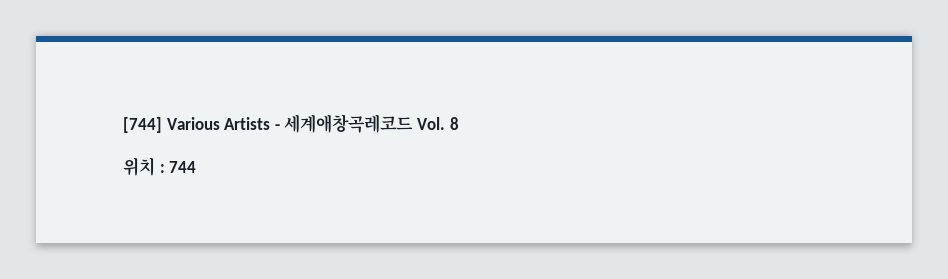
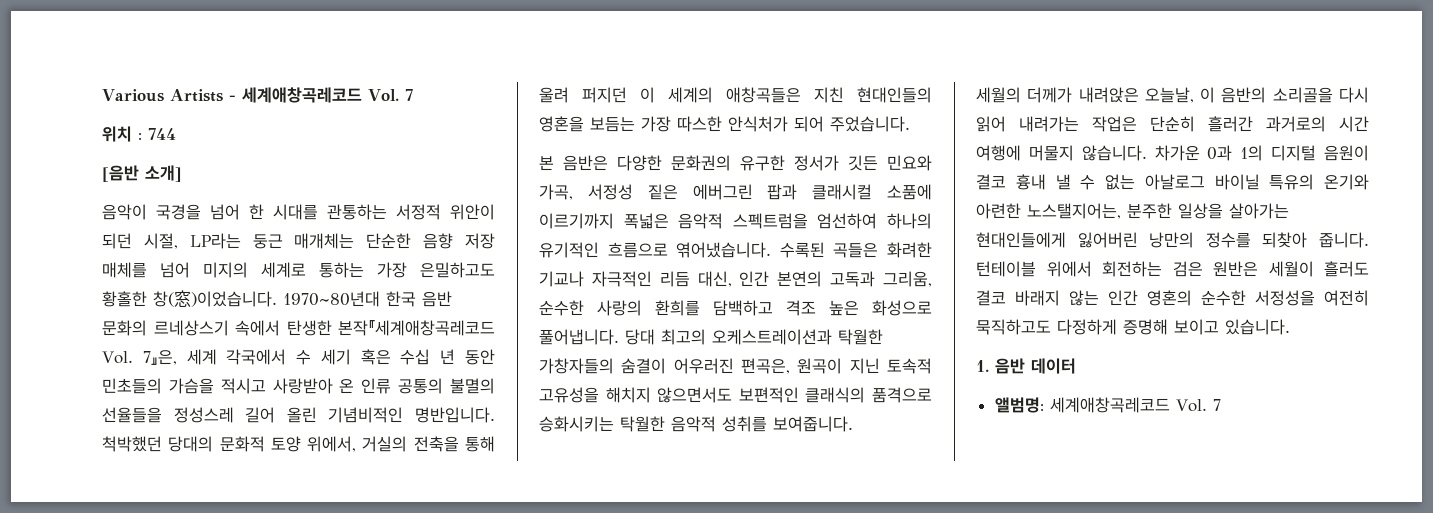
- [744] Various Artists - 세계애창곡레코드 Vol. 8
+ Various Artists - 세계애창곡레코드 Vol. 7
+ [음반 소개]
+ 음악이 국경을 넘어 한 시대를 관통하는 서정적 위안이 되던 시절, LP라는 둥근 매개체는 단순한 음향 저장 매체를 넘어 미지의 세계로 통하는 가장 은밀하고도 황홀한 창(窓)이었습니다. 1970~80년대 한국 음반 문화의 르네상스기 속에서 탄생한 본작『세계애창곡레코드 Vol. 7』은, 세계 각국에서 수 세기 혹은 수십 년 동안 민초들의 가슴을 적시고 사랑받아 온 인류 공통의 불멸의 선율들을 정성스레 길어 올린 기념비적인 명반입니다. 척박했던 당대의 문화적 토양 위에서, 거실의 전축을 통해 울려 퍼지던 이 세계의 애창곡들은 지친 현대인들의 영혼을 보듬는 가장 따스한 안식처가 되어 주었습니다.
+ 본 음반은 다양한 문화권의 유구한 정서가 깃든 민요와 가곡, 서정성 짙은 에버그린 팝과 클래시컬 소품에 이르기까지 폭넓은 음악적 스펙트럼을 엄선하여 하나의 유기적인 흐름으로 엮어냈습니다. 수록된 곡들은 화려한 기교나 자극적인 리듬 대신, 인간 본연의 고독과 그리움, 순수한 사랑의 환희를 담백하고 격조 높은 화성으로 풀어냅니다. 당대 최고의 오케스트레이션과 탁월한 가창자들의 숨결이 어우러진 편곡은, 원곡이 지닌 토속적 고유성을 해치지 않으면서도 보편적인 클래식의 품격으로 승화시키는 탁월한 음악적 성취를 보여줍니다.
+ 세월의 더께가 내려앉은 오늘날, 이 음반의 소리골을 다시 읽어 내려가는 작업은 단순히 흘러간 과거로의 시간 여행에 머물지 않습니다. 차가운 0과 1의 디지털 음원이 결코 흉내 낼 수 없는 아날로그 바이닐 특유의 온기와 아련한 노스탤지어는, 분주한 일상을 살아가는 현대인들에게 잃어버린 낭만의 정수를 되찾아 줍니다. 턴테이블 위에서 회전하는 검은 원반은 세월이 흘러도 결코 바래지 않는 인간 영혼의 순수한 서정성을 여전히 묵직하고도 다정하게 증명해 보이고 있습니다.
+ 1. 음반 데이터
+ 앨범명: 세계애창곡레코드 Vol. 7

